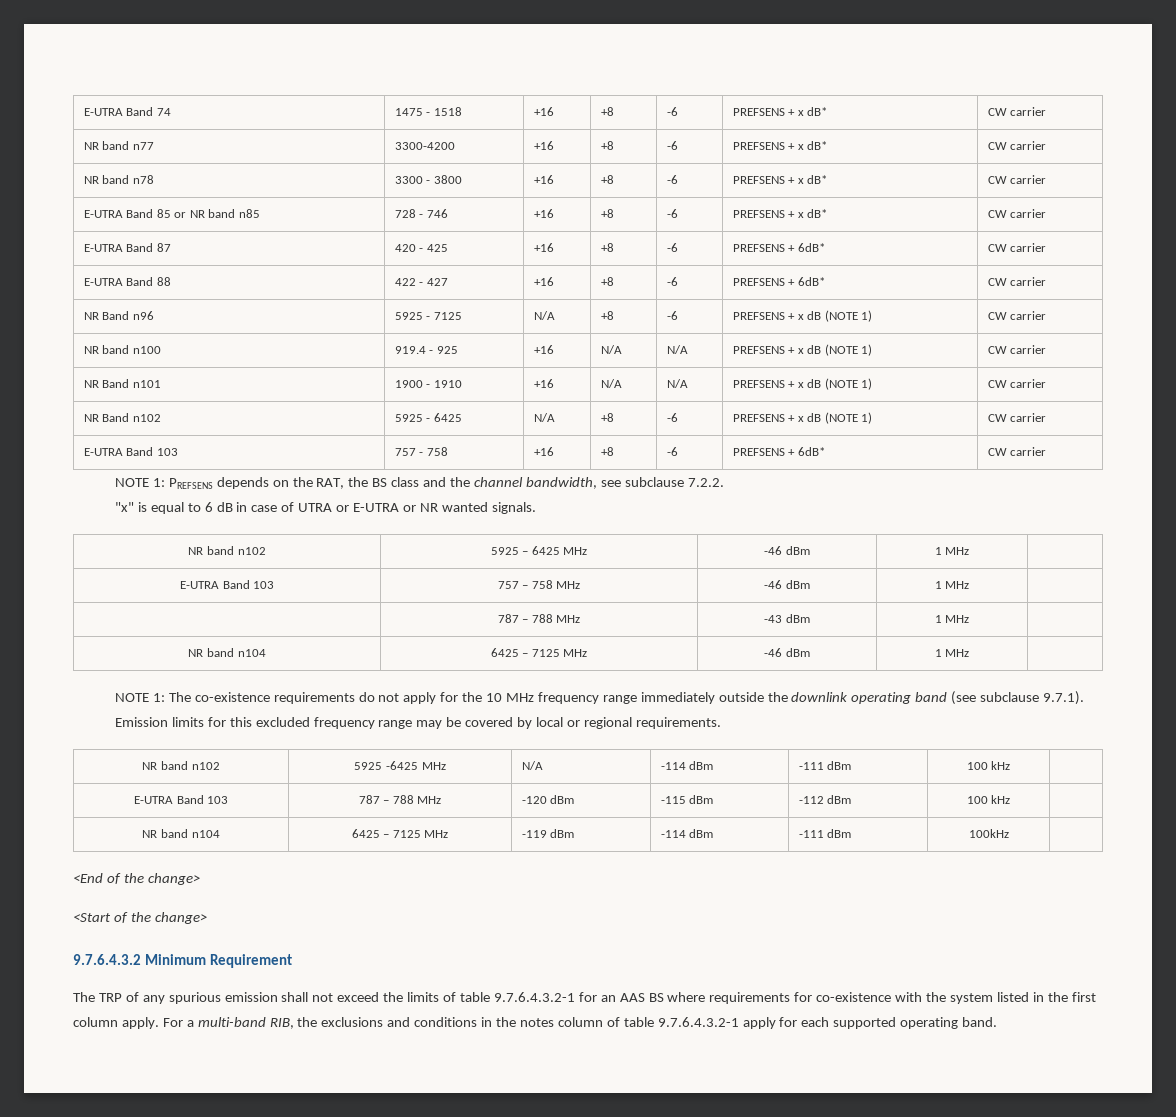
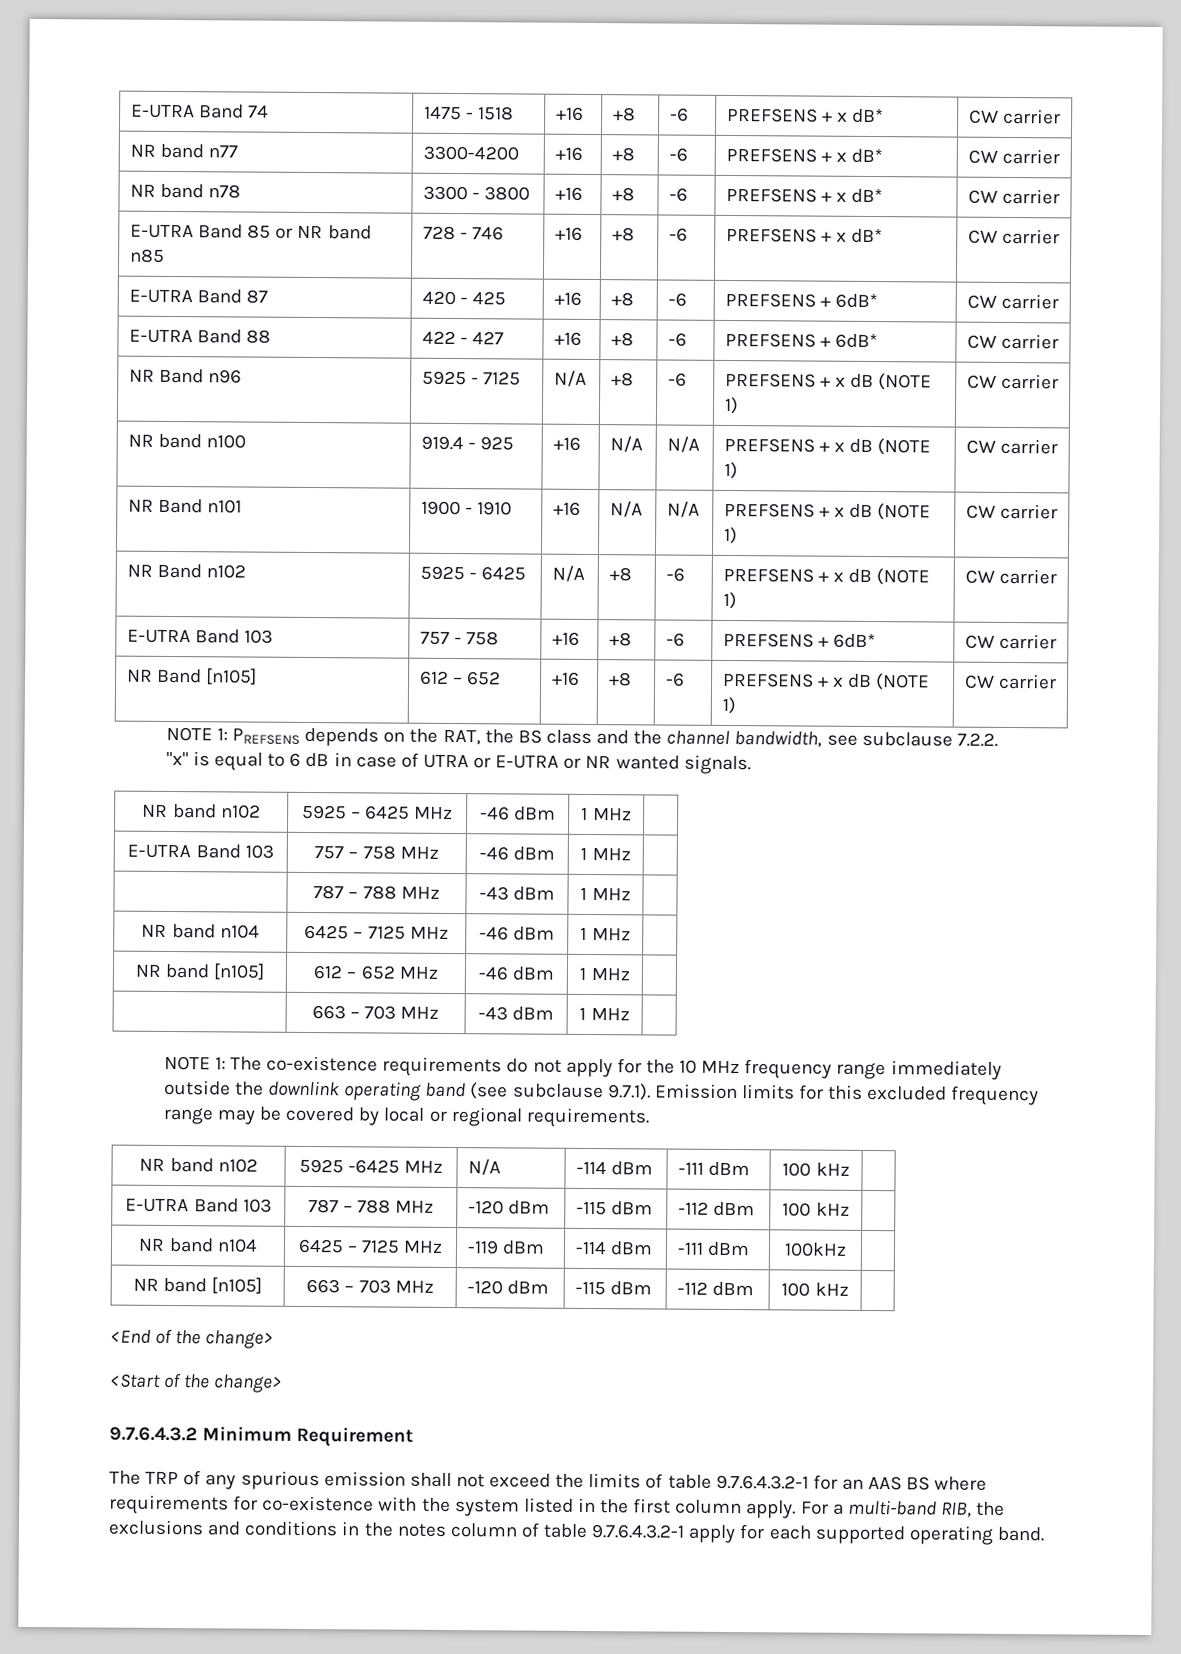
+ NR Band [n105] | 612 – 652 | +16 | +8 | -6 | PREFSENS + x dB (NOTE 1) | CW carrier
+ NR band [n105] | 612 – 652 MHz | -46 dBm | 1 MHz |
+ | 663 – 703 MHz | -43 dBm | 1 MHz |
+ NR band [n105] | 663 – 703 MHz | -120 dBm | -115 dBm | -112 dBm | 100 kHz |

